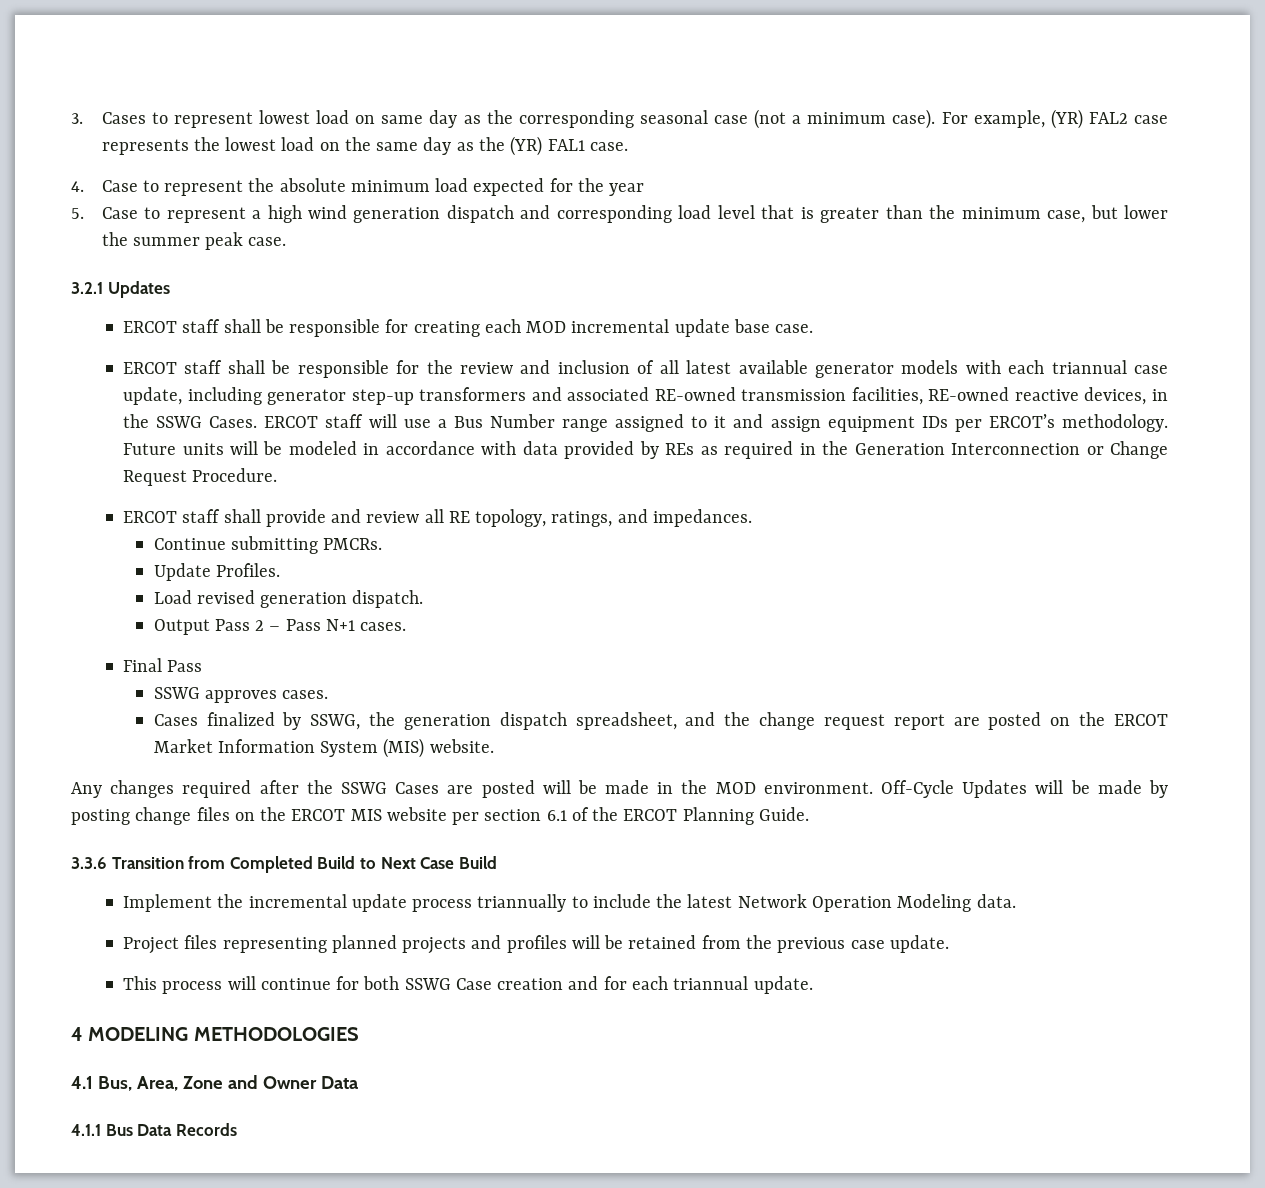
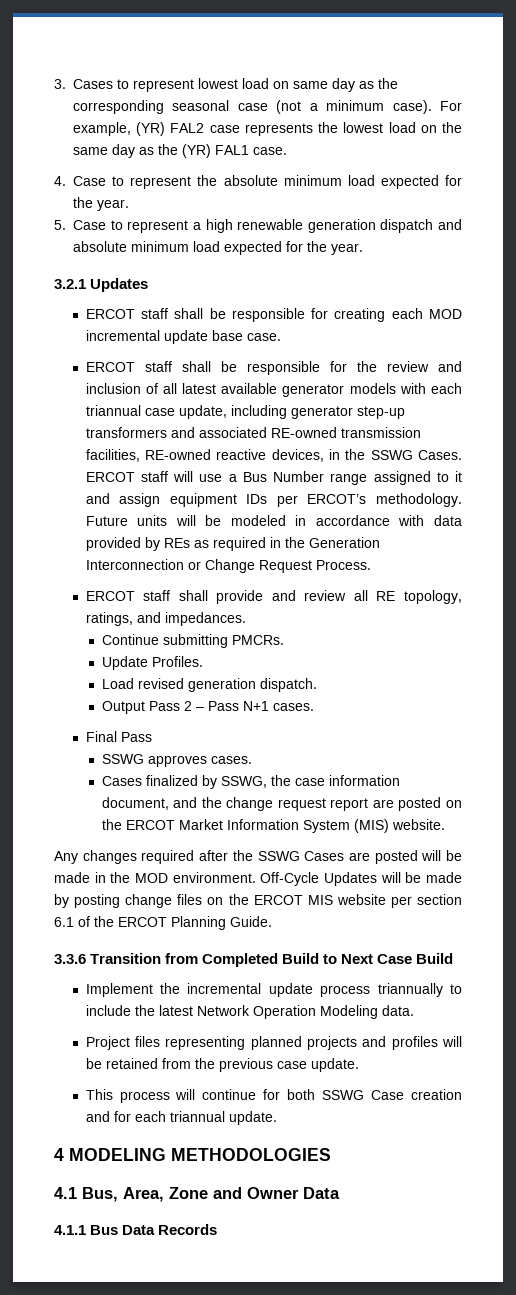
- 4. Case to represent the absolute minimum load expected for the year
+ 4. Case to represent the absolute minimum load expected for the year.
- 5. Case to represent a high wind generation dispatch and corresponding load level that is greater than the minimum case, but lower the summer peak case.
+ 5. Case to represent a high renewable generation dispatch and absolute minimum load expected for the year.
- Future units will be modeled in accordance with data provided by REs as required in the Generation Interconnection or Change Request Procedure.
+ Future units will be modeled in accordance with data provided by REs as required in the Generation Interconnection or Change Request Process.
- Cases finalized by SSWG, the generation dispatch spreadsheet, and the change request report are posted on the ERCOT Market Information System (MIS) website.
+ Cases finalized by SSWG, the case information document, and the change request report are posted on the ERCOT Market Information System (MIS) website.

